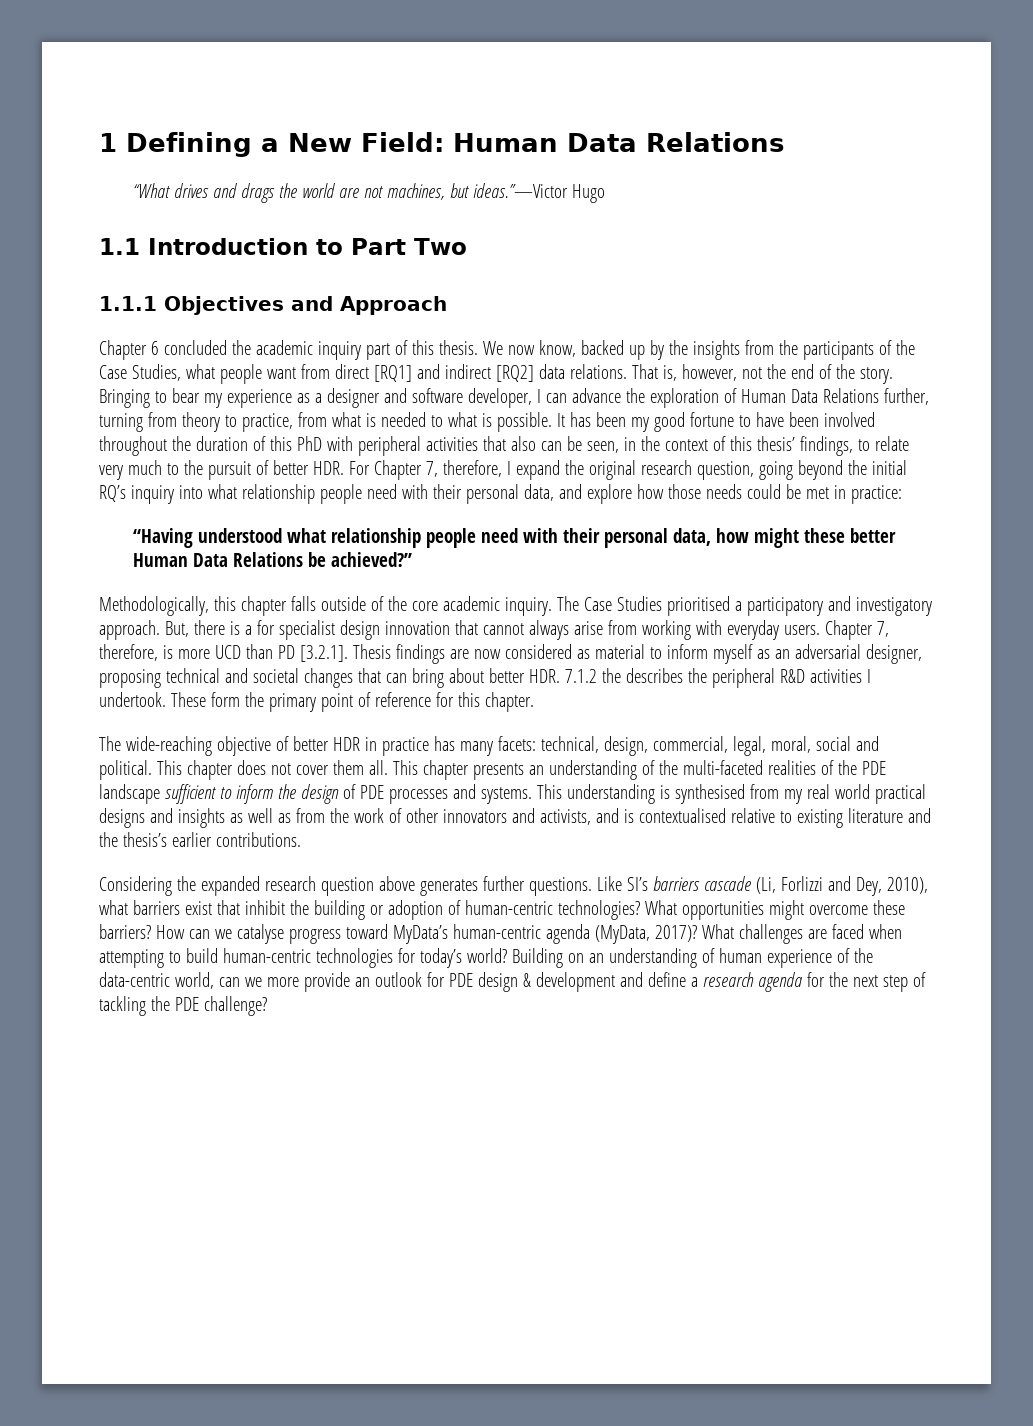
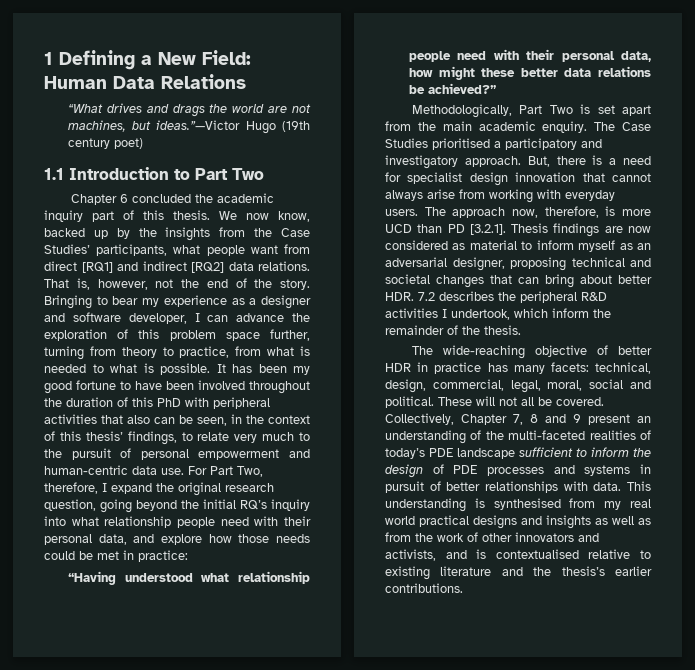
- “What drives and drags the world are not machines, but ideas.”—Victor Hugo
+ “What drives and drags the world are not machines, but ideas.”—Victor Hugo (19th century poet)
- 1.1.1 Objectives and Approach
- We now know, backed up by the insights from the participants of the Case Studies, what people want from direct [RQ1] and indirect [RQ2] data relations.
+ We now know, backed up by the insights from the Case Studies’ participants, what people want from direct [RQ1] and indirect [RQ2] data relations.
- Bringing to bear my experience as a designer and software developer, I can advance the exploration of Human Data Relations further, turning from theory to practice, from what is needed to what is possible.
+ Bringing to bear my experience as a designer and software developer, I can advance the exploration of this problem space further, turning from theory to practice, from what is needed to what is possible.
- It has been my good fortune to have been involved throughout the duration of this PhD with peripheral activities that also can be seen, in the context of this thesis’ findings, to relate very much to the pursuit of better HDR. For Chapter 7, therefore, I expand the original research question, going beyond the initial RQ’s inquiry into what relationship people need with their personal data, and explore how those needs could be met in practice:
+ It has been my good fortune to have been involved throughout the duration of this PhD with peripheral activities that also can be seen, in the context of this thesis’ findings, to relate very much to the pursuit of personal empowerment and human-centric data use. For Part Two, therefore, I expand the original research question, going beyond the initial RQ’s inquiry into what relationship people need with their personal data, and explore how those needs could be met in practice:
- “Having understood what relationship people need with their personal data, how might these better Human Data Relations be achieved?”
+ “Having understood what relationship people need with their personal data, how might these better data relations be achieved?”
- Methodologically, this chapter falls outside of the core academic inquiry.
+ Methodologically, Part Two is set apart from the main academic enquiry.
- But, there is a for specialist design innovation that cannot always arise from working with everyday users.
+ But, there is a need for specialist design innovation that cannot always arise from working with everyday users.
- Chapter 7, therefore, is more UCD than PD [3.2.1]. Thesis findings are now considered as material to inform myself as an adversarial designer, proposing technical and societal changes that can bring about better HDR. 7.1.2 the describes the peripheral R&D activities I undertook. These form the primary point of reference for this chapter.
+ The approach now, therefore, is more UCD than PD [3.2.1]. Thesis findings are now considered as material to inform myself as an adversarial designer, proposing technical and societal changes that can bring about better HDR. 7.2 describes the peripheral R&D activities I undertook, which inform the remainder of the thesis.
- This chapter does not cover them all. This chapter presents an understanding of the multi-faceted realities of the PDE landscape sufficient to inform the design of PDE processes and systems.
+ These will not all be covered. Collectively, Chapter 7, 8 and 9 present an understanding of the multi-faceted realities of today’s PDE landscape sufficient to inform the design of PDE processes and systems in pursuit of better relationships with data.
- Considering the expanded research question above generates further questions. Like SI’s barriers cascade (Li, Forlizzi and Dey, 2010), what barriers exist that inhibit the building or adoption of human-centric technologies? What opportunities might overcome these barriers? How can we catalyse progress toward MyData’s human-centric agenda (MyData, 2017)? What challenges are faced when attempting to build human-centric technologies for today’s world? Building on an understanding of human experience of the data-centric world, can we more provide an outlook for PDE design & development and define a research agenda for the next step of tackling the PDE challenge?

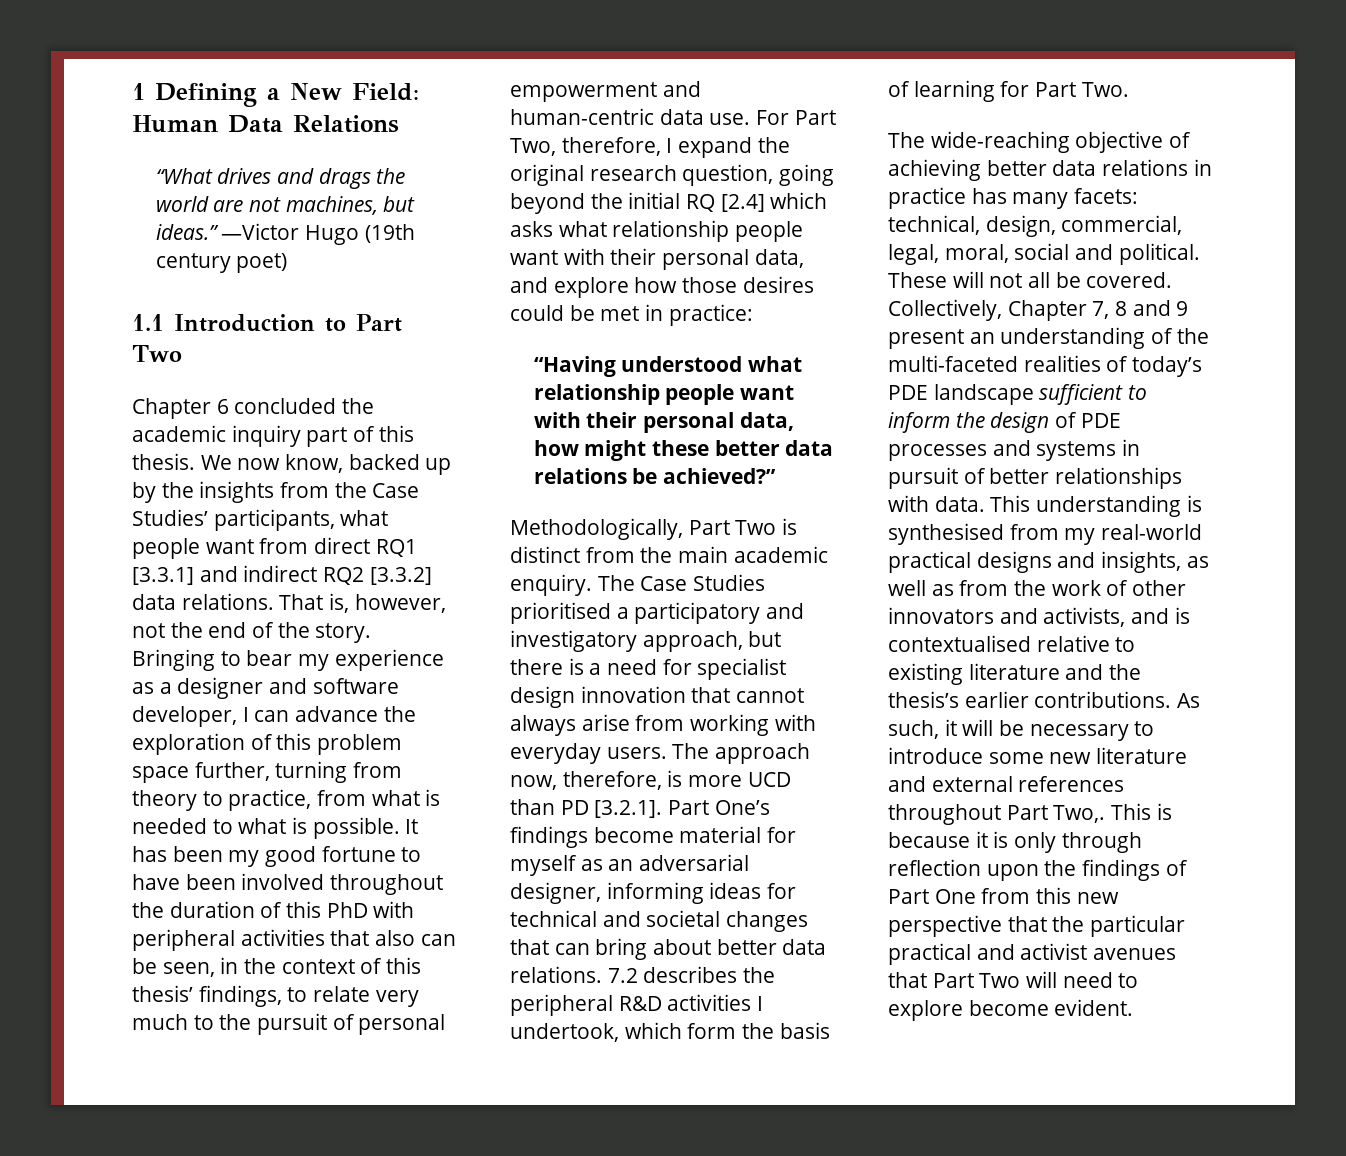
- “What drives and drags the world are not machines, but ideas.”—Victor Hugo (19th century poet)
+ “What drives and drags the world are not machines, but ideas.” —Victor Hugo (19th century poet)
- We now know, backed up by the insights from the Case Studies’ participants, what people want from direct [RQ1] and indirect [RQ2] data relations.
+ We now know, backed up by the insights from the Case Studies’ participants, what people want from direct RQ1 [3.3.1] and indirect RQ2 [3.3.2] data relations.
- For Part Two, therefore, I expand the original research question, going beyond the initial RQ’s inquiry into what relationship people need with their personal data, and explore how those needs could be met in practice:
+ For Part Two, therefore, I expand the original research question, going beyond the initial RQ [2.4] which asks what relationship people want with their personal data, and explore how those desires could be met in practice:
- “Having understood what relationship people need with their personal data, how might these better data relations be achieved?”
+ “Having understood what relationship people want with their personal data, how might these better data relations be achieved?”
- Methodologically, Part Two is set apart from the main academic enquiry.
+ Methodologically, Part Two is distinct from the main academic enquiry.
- The Case Studies prioritised a participatory and investigatory approach. But, there is a need for specialist design innovation that cannot always arise from working with everyday users.
+ The Case Studies prioritised a participatory and investigatory approach, but there is a need for specialist design innovation that cannot always arise from working with everyday users.
- The approach now, therefore, is more UCD than PD [3.2.1]. Thesis findings are now considered as material to inform myself as an adversarial designer, proposing technical and societal changes that can bring about better HDR. 7.2 describes the peripheral R&D activities I undertook, which inform the remainder of the thesis.
+ The approach now, therefore, is more UCD than PD [3.2.1]. Part One’s findings become material for myself as an adversarial designer, informing ideas for technical and societal changes that can bring about better data relations. 7.2 describes the peripheral R&D activities I undertook, which form the basis of learning for Part Two.
- The wide-reaching objective of better HDR in practice has many facets: technical, design, commercial, legal, moral, social and political.
+ The wide-reaching objective of achieving better data relations in practice has many facets: technical, design, commercial, legal, moral, social and political.
- This understanding is synthesised from my real world practical designs and insights as well as from the work of other innovators and activists, and is contextualised relative to existing literature and the thesis’s earlier contributions.
+ This understanding is synthesised from my real-world practical designs and insights, as well as from the work of other innovators and activists, and is contextualised relative to existing literature and the thesis’s earlier contributions.
+ As such, it will be necessary to introduce some new literature and external references throughout Part Two,. This is because it is only through reflection upon the findings of Part One from this new perspective that the particular practical and activist avenues that Part Two will need to explore become evident.

